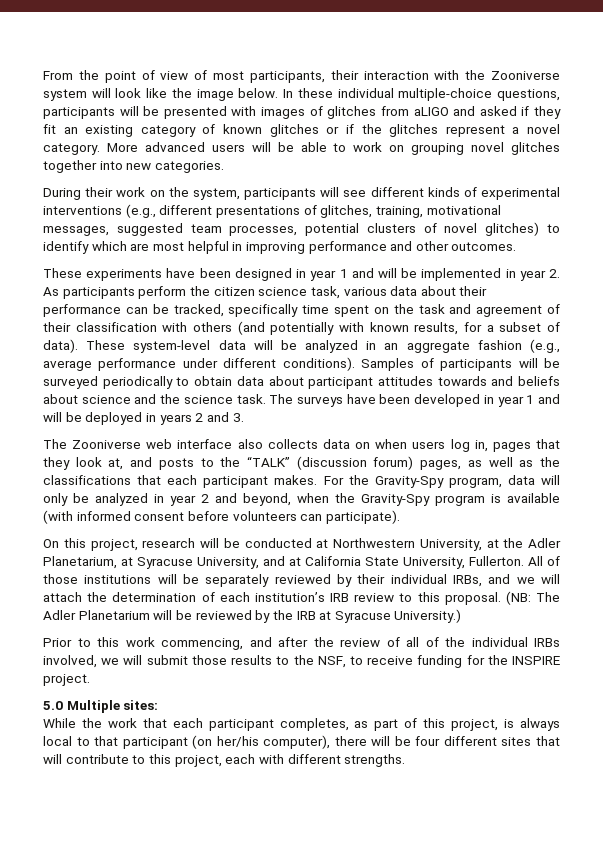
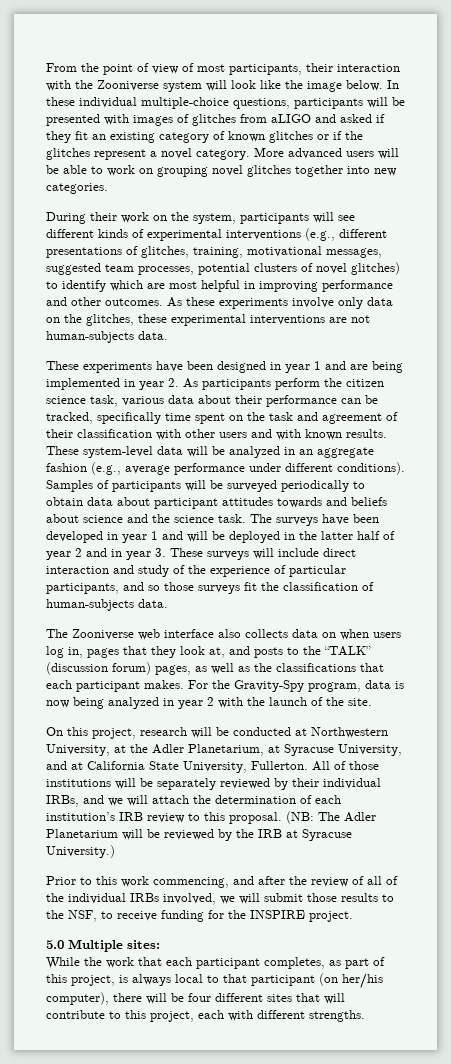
+ As these experiments involve only data on the glitches, these experimental interventions are not human-subjects data.
- These experiments have been designed in year 1 and will be implemented in year 2. As participants perform the citizen science task, various data about their performance can be tracked, specifically time spent on the task and agreement of their classification with others (and potentially with known results, for a subset of data).
+ These experiments have been designed in year 1 and are being implemented in year 2. As participants perform the citizen science task, various data about their performance can be tracked, specifically time spent on the task and agreement of their classification with other users and with known results.
- The surveys have been developed in year 1 and will be deployed in years 2 and 3.
+ The surveys have been developed in year 1 and will be deployed in the latter half of year 2 and in year 3. These surveys will include direct interaction and study of the experience of particular participants, and so those surveys fit the classification of human-subjects data.
- For the Gravity-Spy program, data will only be analyzed in year 2 and beyond, when the Gravity-Spy program is available (with informed consent before volunteers can participate).
+ For the Gravity-Spy program, data is now being analyzed in year 2 with the launch of the site.

